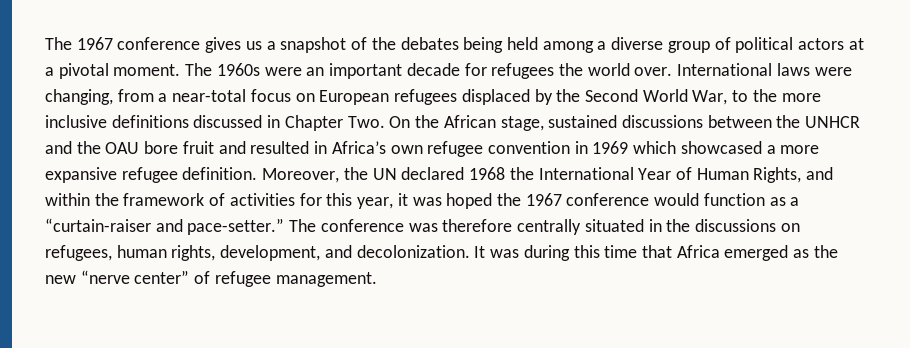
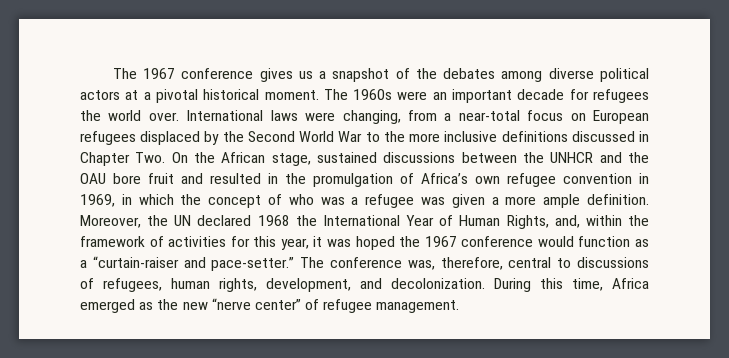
- The 1967 conference gives us a snapshot of the debates being held among a diverse group of political actors at a pivotal moment.
+ The 1967 conference gives us a snapshot of the debates among diverse political actors at a pivotal historical moment.
- International laws were changing, from a near-total focus on European refugees displaced by the Second World War, to the more inclusive definitions discussed in Chapter Two. On the African stage, sustained discussions between the UNHCR and the OAU bore fruit and resulted in Africa’s own refugee convention in 1969 which showcased a more expansive refugee definition.
+ International laws were changing, from a near-total focus on European refugees displaced by the Second World War to the more inclusive definitions discussed in Chapter Two. On the African stage, sustained discussions between the UNHCR and the OAU bore fruit and resulted in the promulgation of Africa’s own refugee convention in 1969, in which the concept of who was a refugee was given a more ample definition.
- Moreover, the UN declared 1968 the International Year of Human Rights, and within the framework of activities for this year, it was hoped the 1967 conference would function as a “curtain-raiser and pace-setter.”
+ Moreover, the UN declared 1968 the International Year of Human Rights, and, within the framework of activities for this year, it was hoped the 1967 conference would function as a “curtain-raiser and pace-setter.”
- The conference was therefore centrally situated in the discussions on refugees, human rights, development, and decolonization.
+ The conference was, therefore, central to discussions of refugees, human rights, development, and decolonization.
- It was during this time that Africa emerged as the new “nerve center” of refugee management.
+ During this time, Africa emerged as the new “nerve center” of refugee management.

